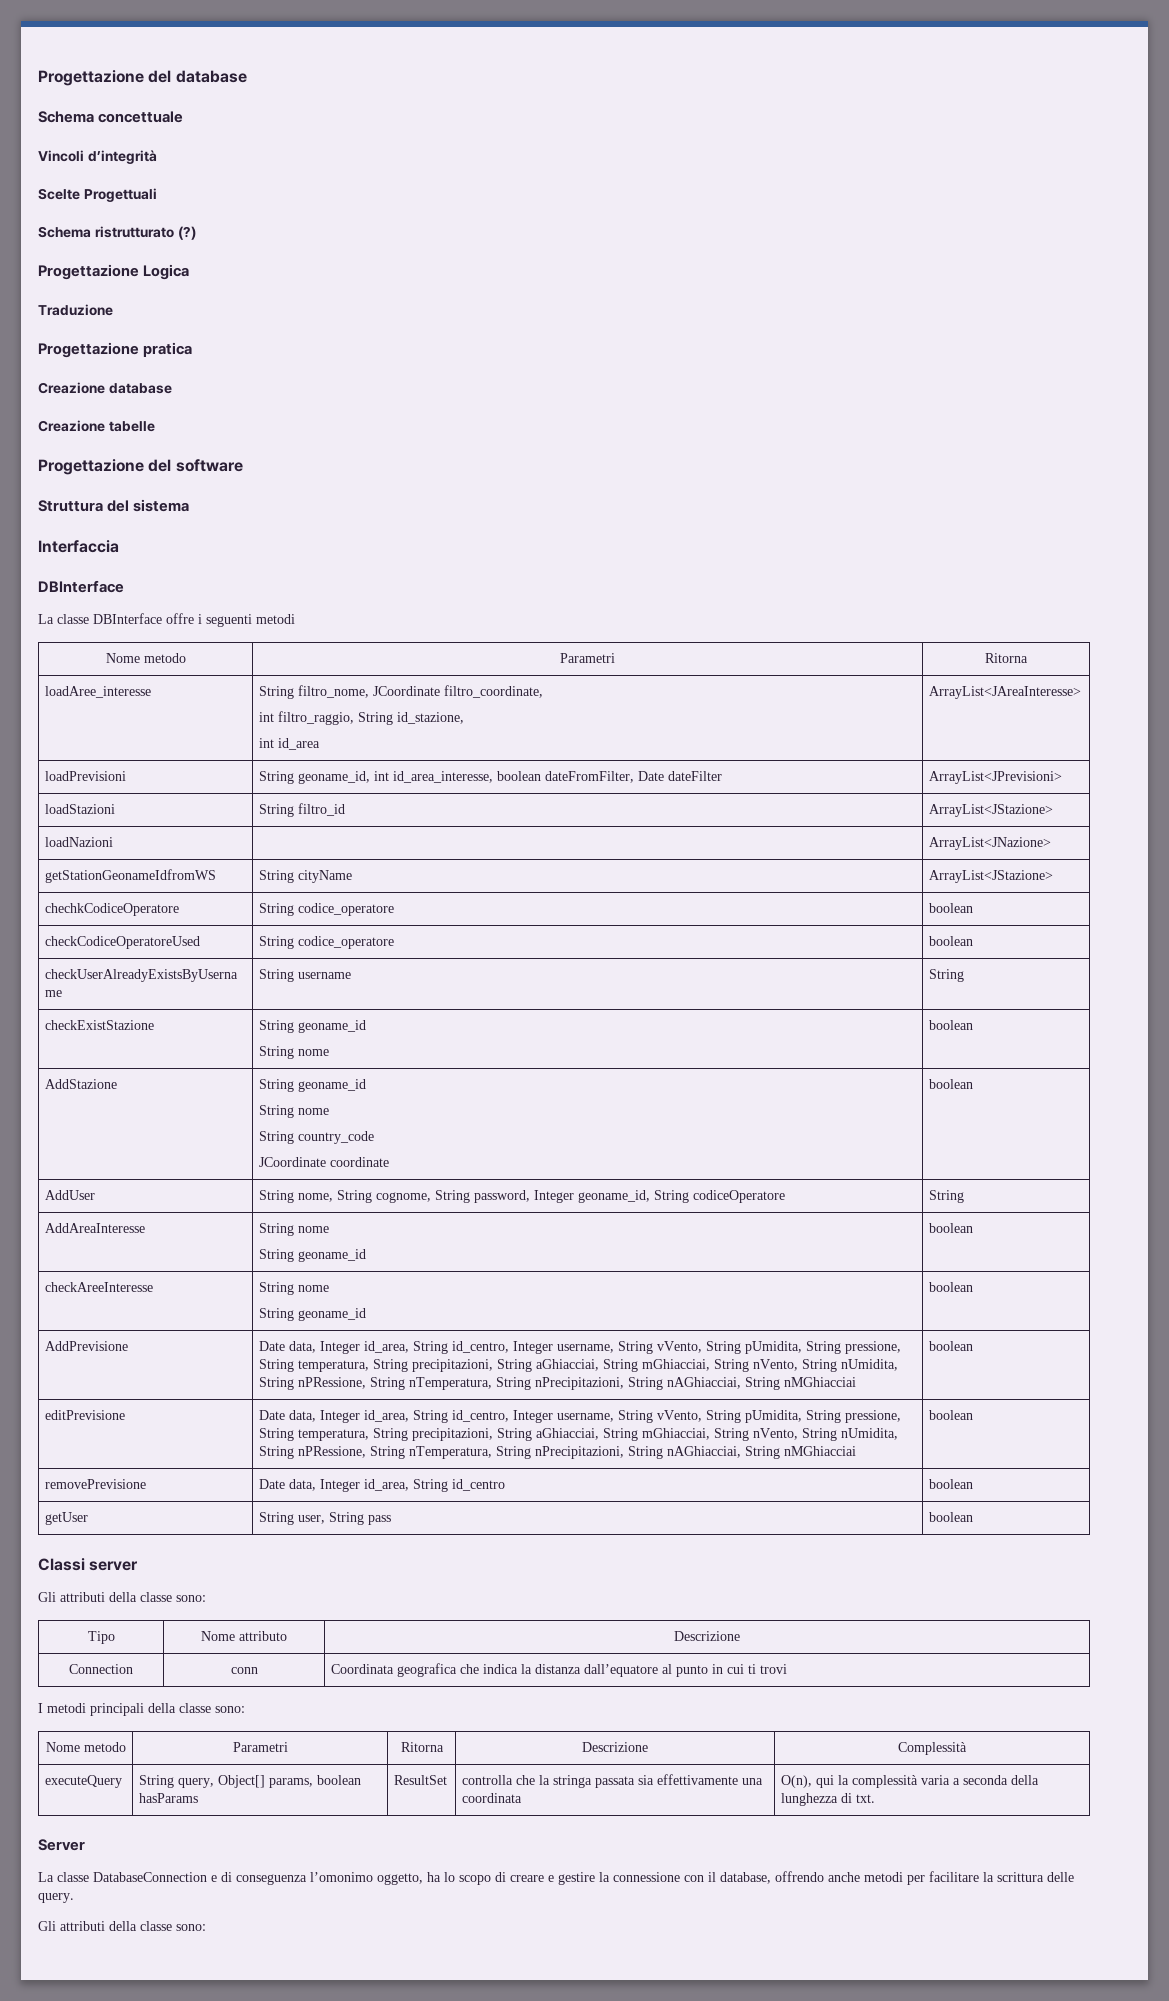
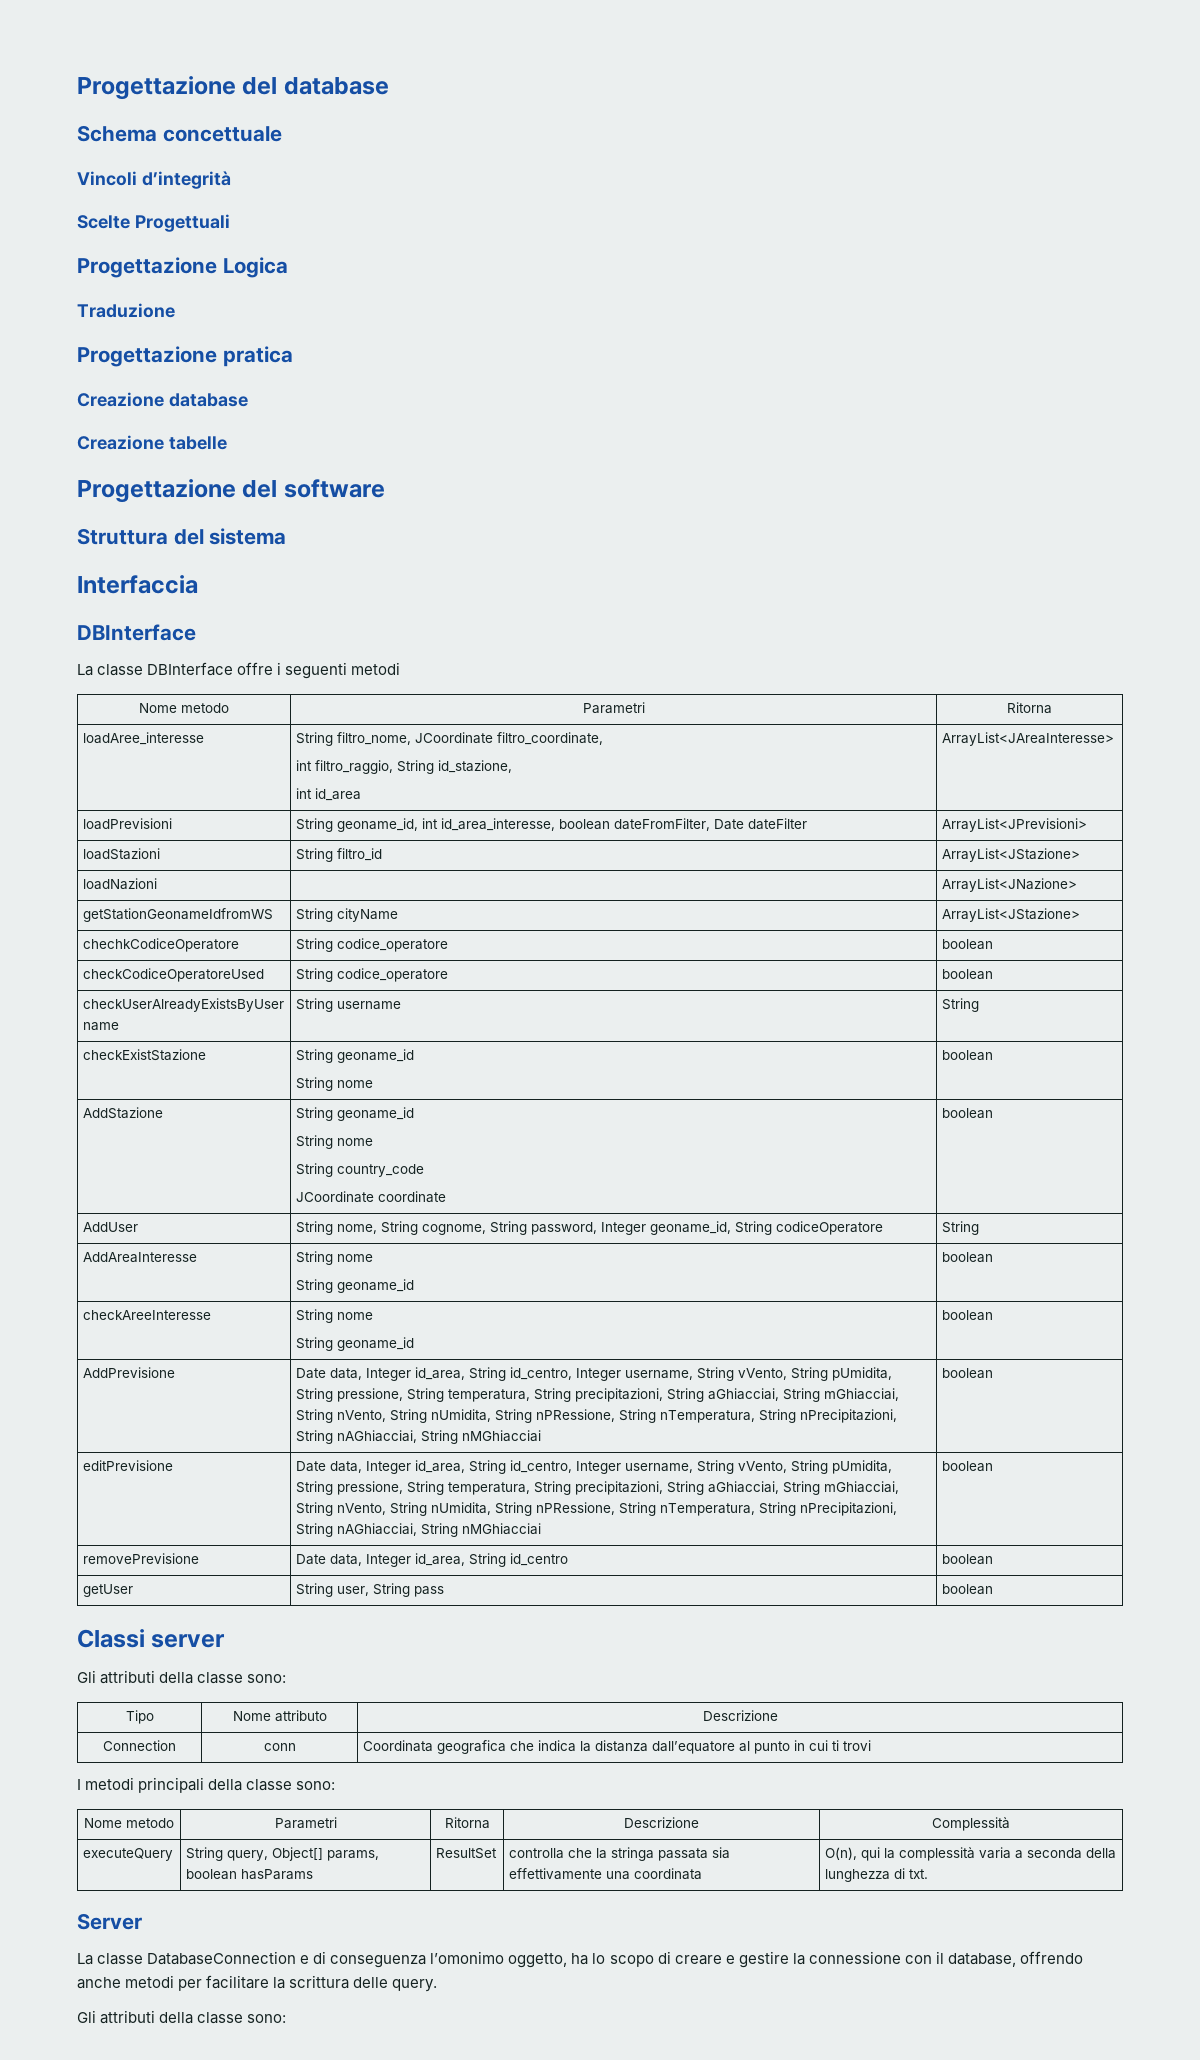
- Schema ristrutturato (?)

